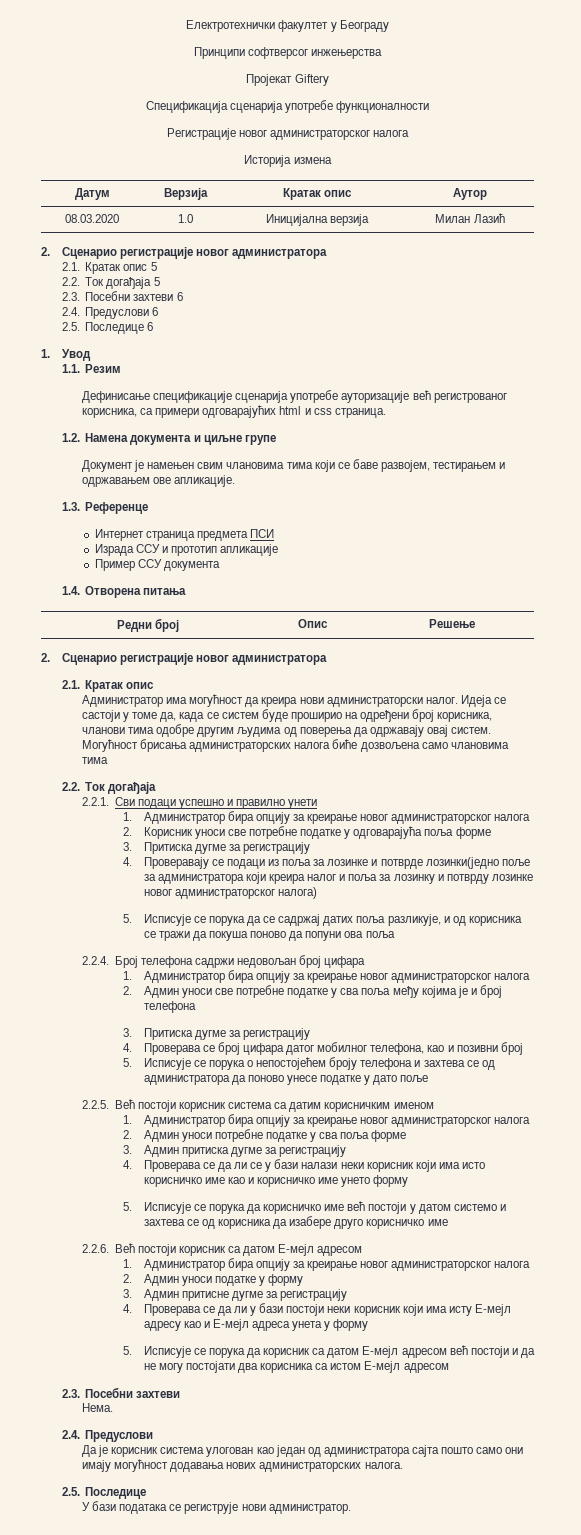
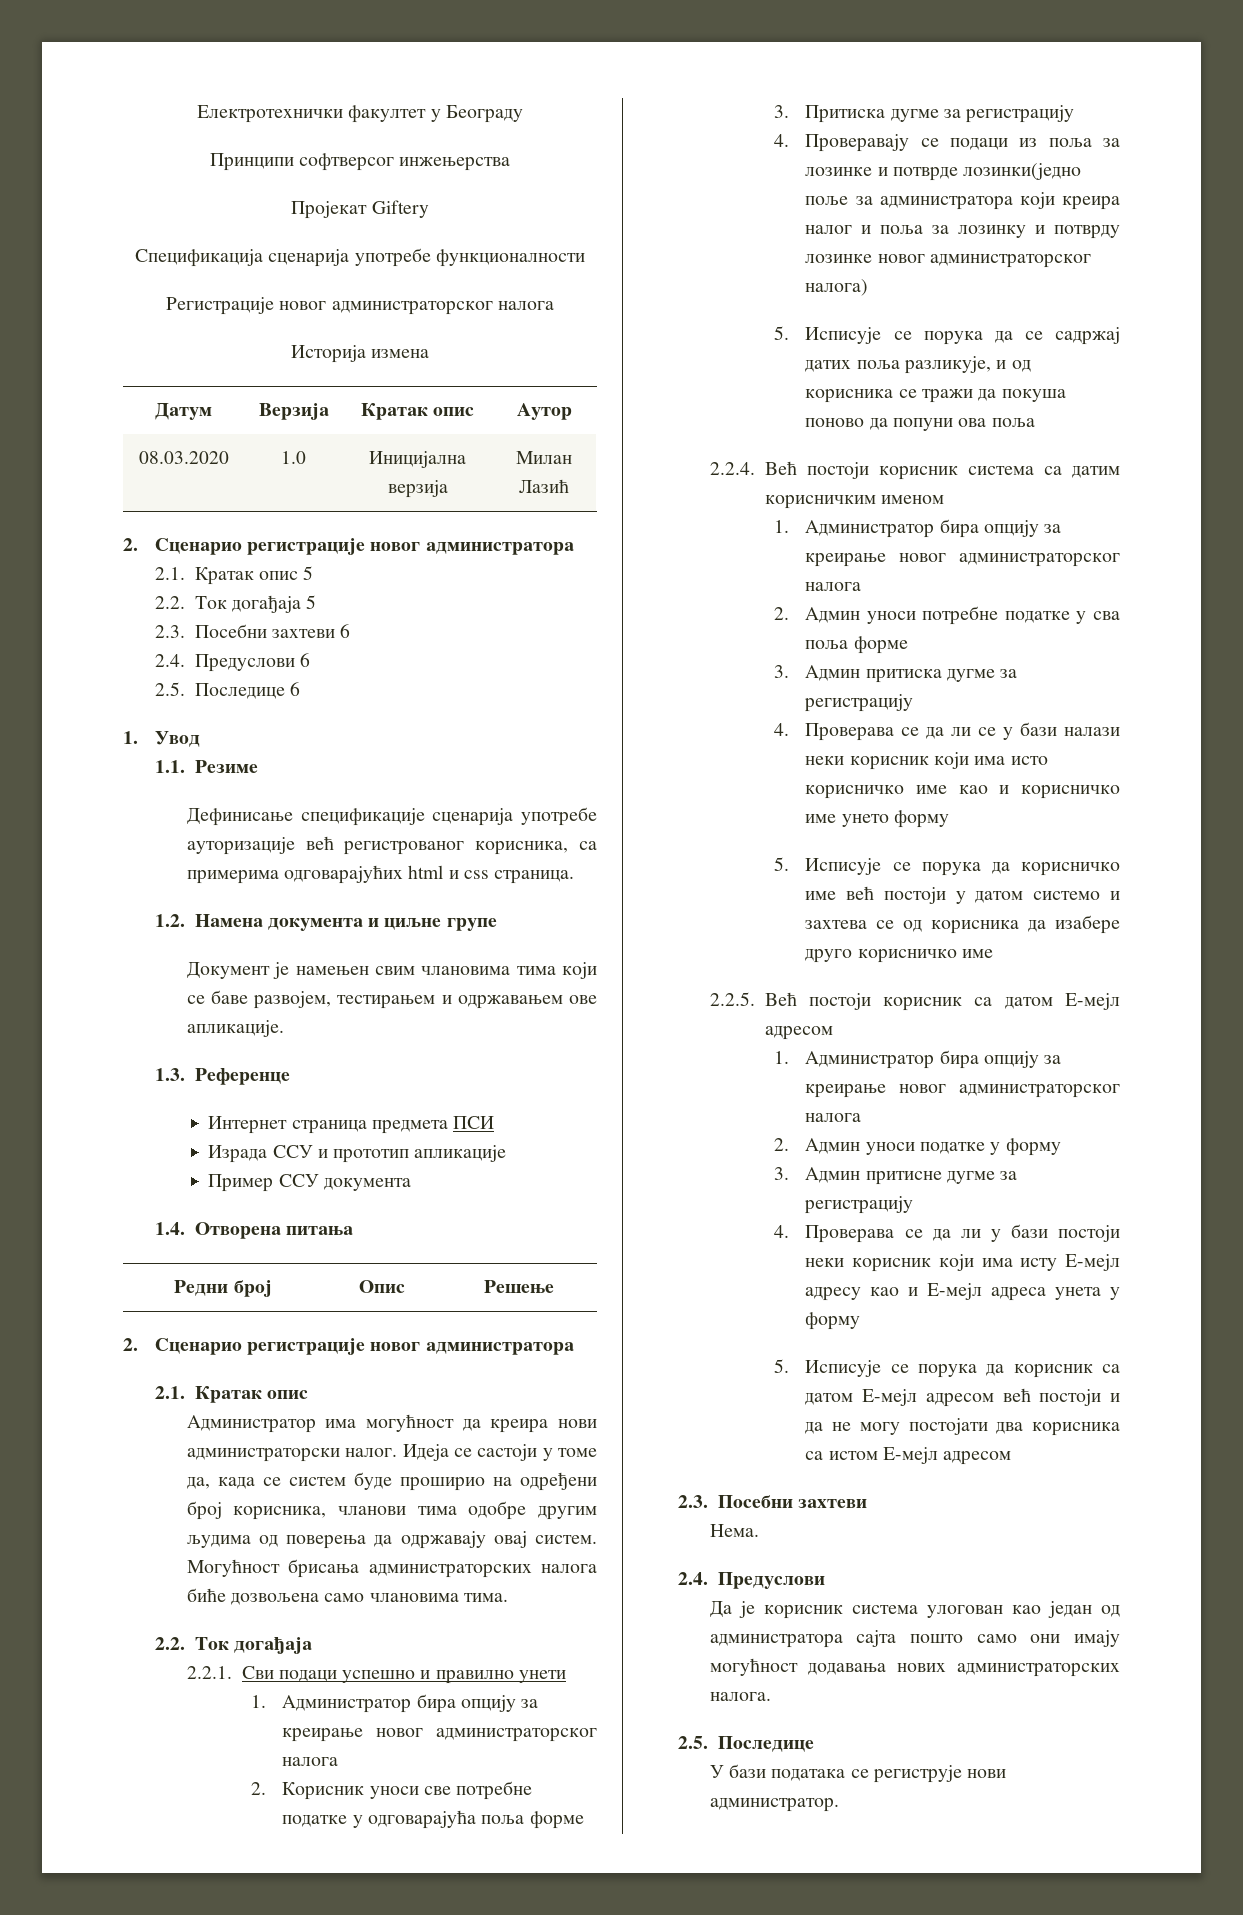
- 1.1. Резим
+ 1.1. Резимe
- Дефинисање спецификације сценарија употребе ауторизације већ регистрованог корисника, са примери одговарајућих html и css страница.
+ Дефинисање спецификације сценарија употребе ауторизације већ регистрованог корисника, са примерима одговарајућих html и css страница.
- Могућност брисања администраторских налога биће дозвољена само члановима тима
+ Могућност брисања администраторских налога биће дозвољена само члановима тима.
- 2.2.4. Број телефона садржи недовољан број цифара
- 1. Администратор бира опцију за креирање новог администраторског налога
- 2. Админ уноси све потребне податке у сва поља међу којима је и број телефона
- 3. Притиска дугме за регистрацију
- 4. Проверава се број цифара датог мобилног телефона, као и позивни број
- 5. Исписује се порука о непостојећем броју телефона и захтева се од администратора да поново унесе податке у дато поље
- 2.2.5. Већ постоји корисник система са датим корисничким именом
+ 2.2.4. Већ постоји корисник система са датим корисничким именом
- 2.2.6. Већ постоји корисник са датом Е-мејл адресом
+ 2.2.5. Већ постоји корисник са датом Е-мејл адресом

